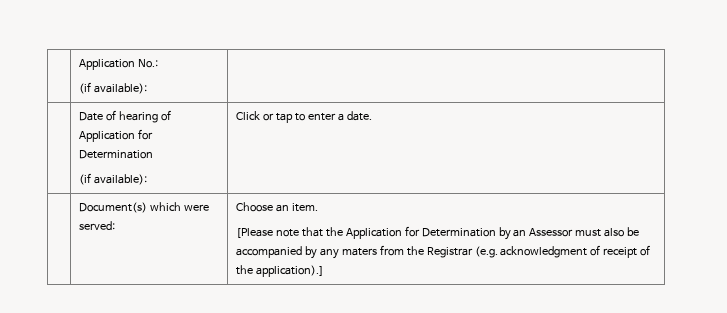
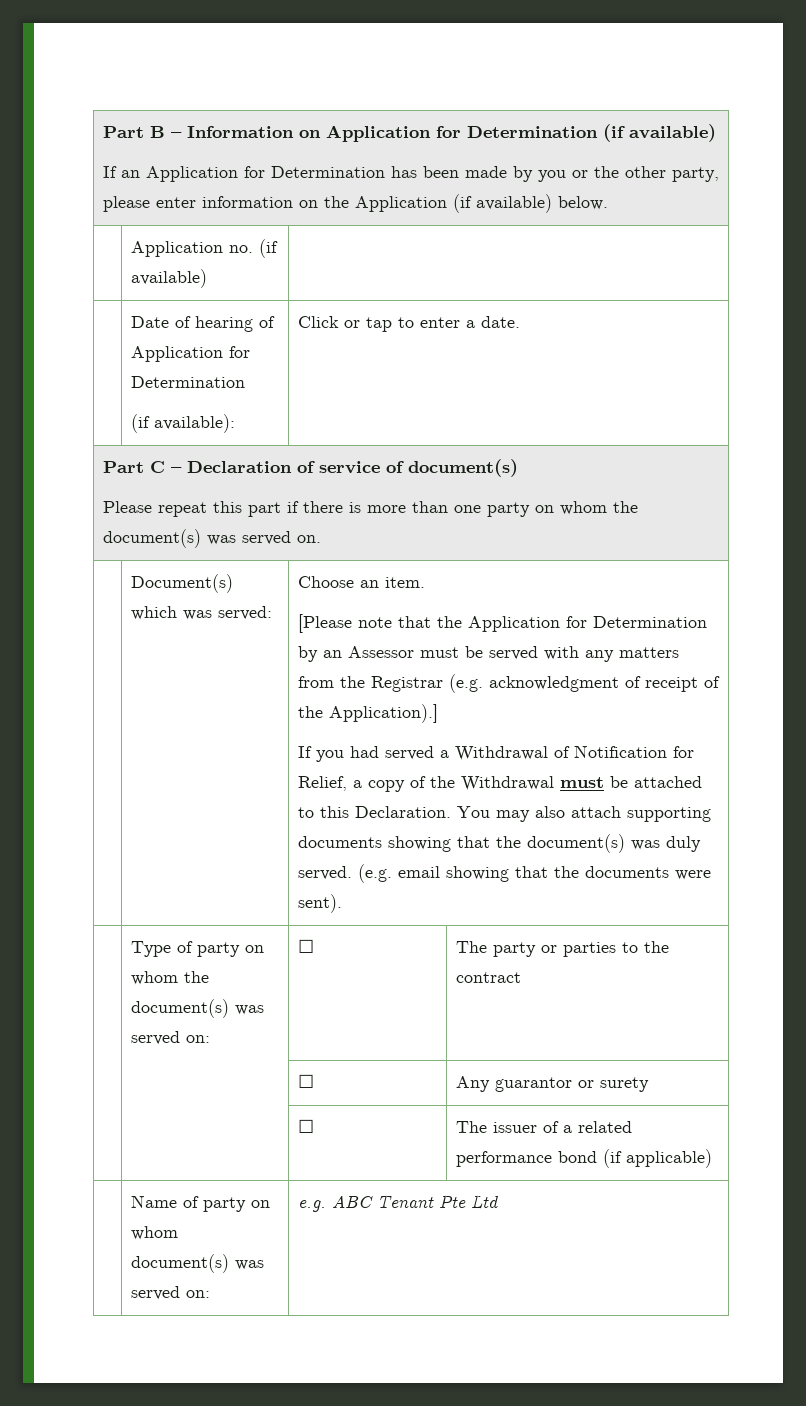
- | Application No.:
- (if available): |
+ Part B – Information on Application for Determination (if available)
+ If an Application for Determination has been made by you or the other party, please enter information on the Application (if available) below.
+ | Application no. (if available) |
+ Part C – Declaration of service of document(s)
+ Please repeat this part if there is more than one party on whom the document(s) was served on.
- Document(s) which were served:
+ Document(s) which was served:
- [Please note that the Application for Determination by an Assessor must also be accompanied by any maters from the Registrar (e.g. acknowledgment of receipt of the application).]
+ [Please note that the Application for Determination by an Assessor must be served with any matters from the Registrar (e.g. acknowledgment of receipt of the Application).]
+ If you had served a Withdrawal of Notification for Relief, a copy of the Withdrawal must be attached to this Declaration. You may also attach supporting documents showing that the document(s) was duly served. (e.g. email showing that the documents were sent).
+ | Type of party on whom the document(s) was served on: | ☐ | The party or parties to the contract
+ | | ☐ | Any guarantor or surety
+ | | ☐ | The issuer of a related performance bond (if applicable)
+ | Name of party on whom document(s) was served on: | e.g. ABC Tenant Pte Ltd

